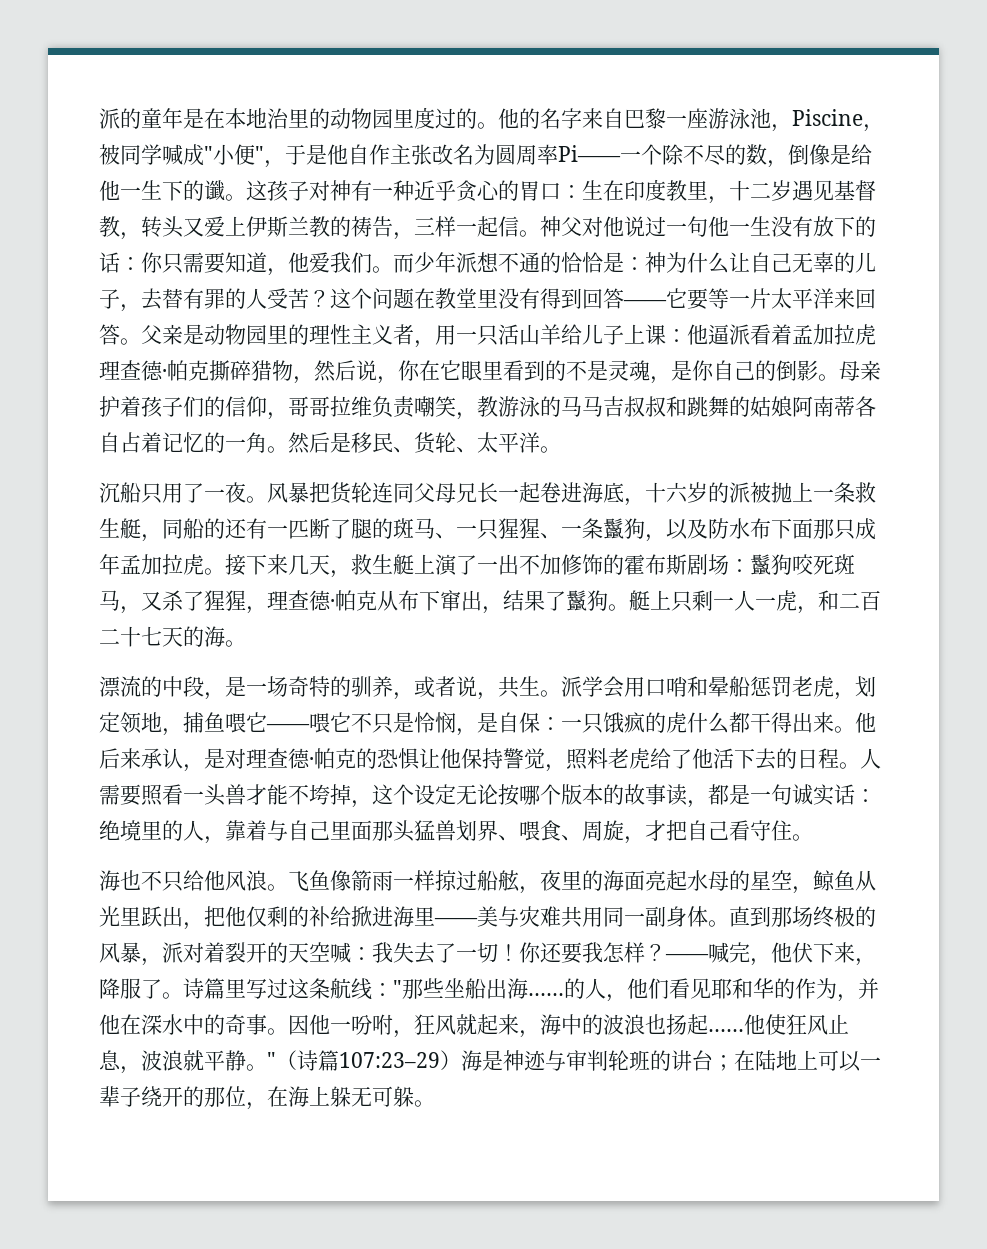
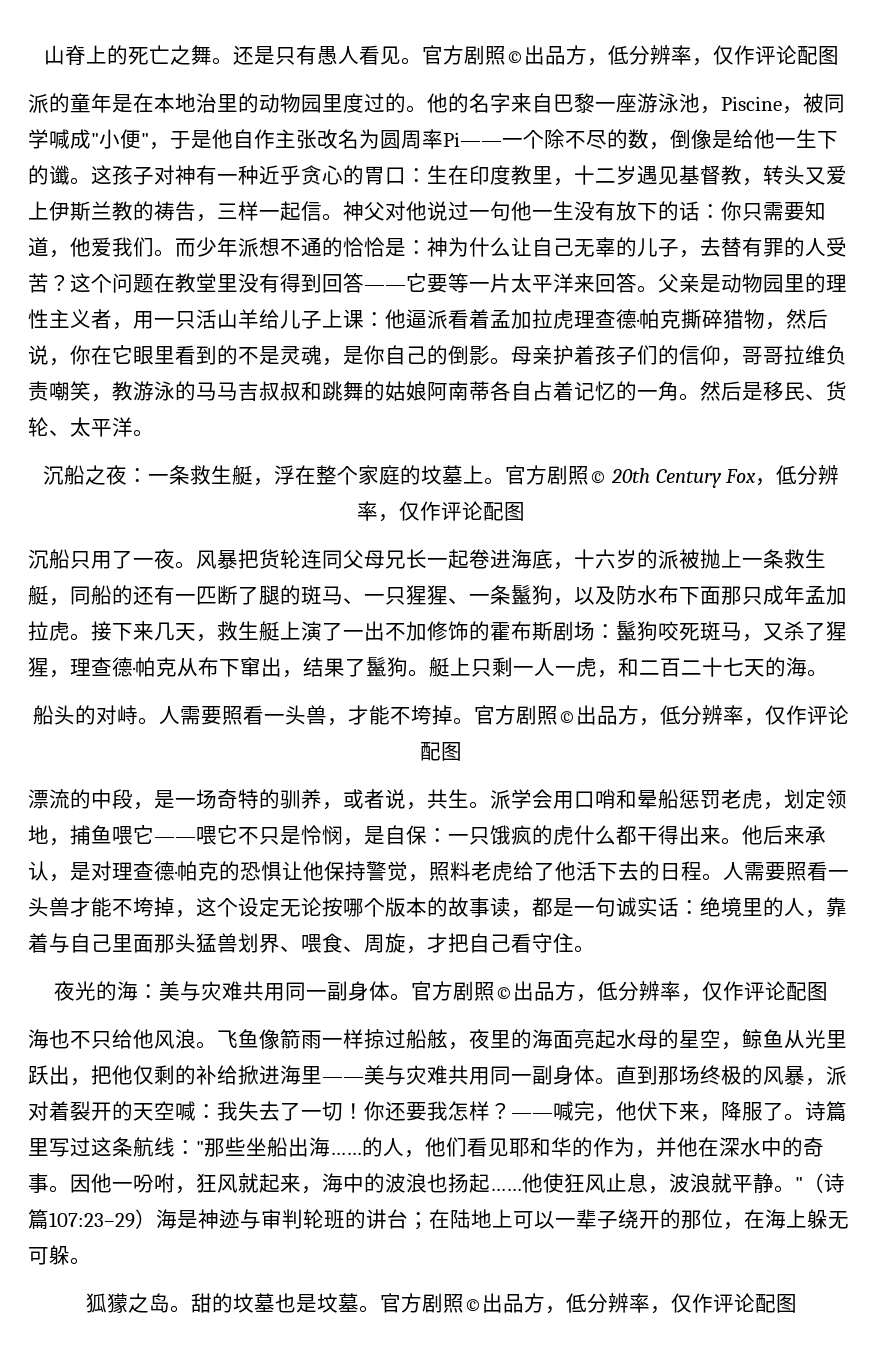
+ 山脊上的死亡之舞。还是只有愚人看见。官方剧照©出品方，低分辨率，仅作评论配图
+ 沉船之夜：一条救生艇，浮在整个家庭的坟墓上。官方剧照© 20th Century Fox，低分辨率，仅作评论配图
+ 船头的对峙。人需要照看一头兽，才能不垮掉。官方剧照©出品方，低分辨率，仅作评论配图
+ 夜光的海：美与灾难共用同一副身体。官方剧照©出品方，低分辨率，仅作评论配图
+ 狐獴之岛。甜的坟墓也是坟墓。官方剧照©出品方，低分辨率，仅作评论配图

